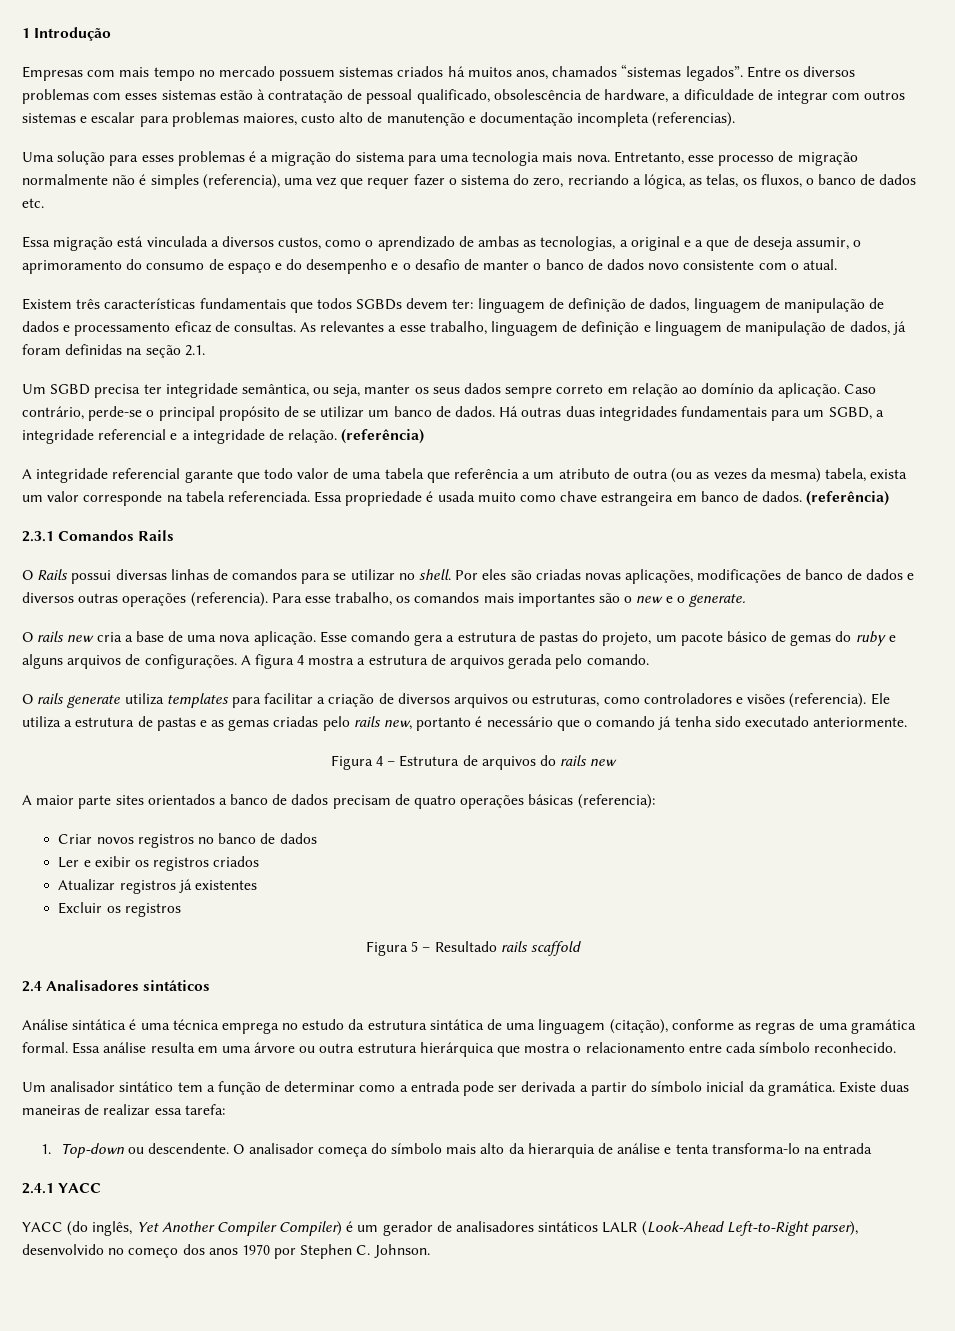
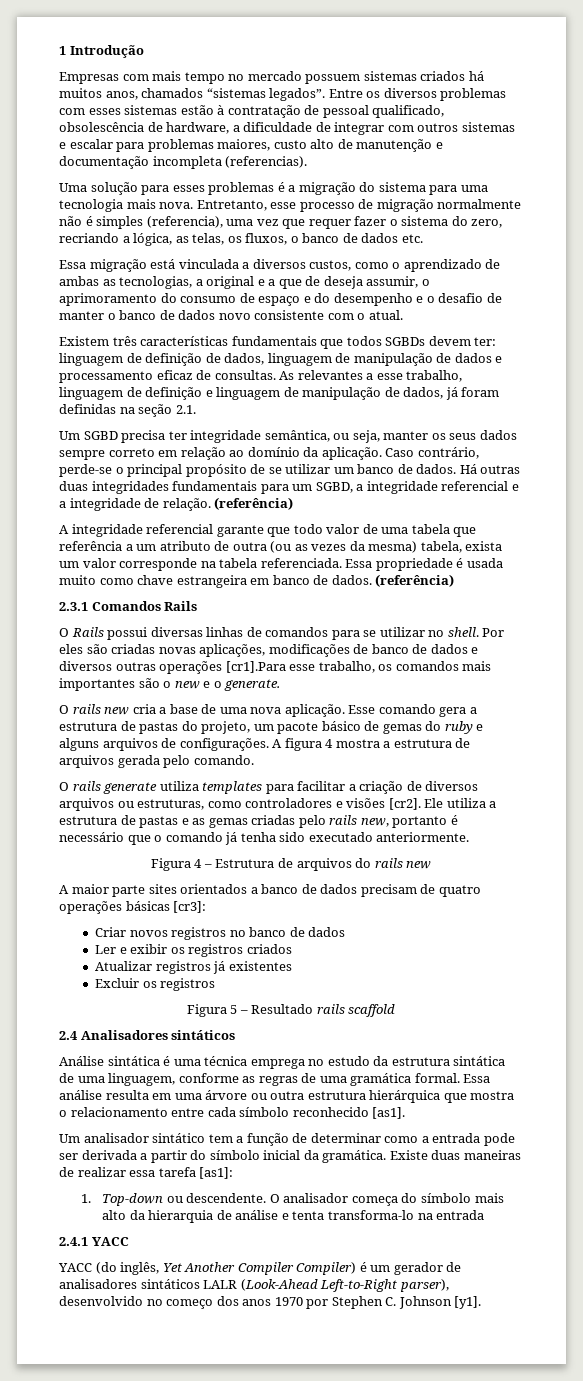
- Por eles são criadas novas aplicações, modificações de banco de dados e diversos outras operações (referencia). Para esse trabalho, os comandos mais importantes são o new e o generate.
+ Por eles são criadas novas aplicações, modificações de banco de dados e diversos outras operações [cr1].Para esse trabalho, os comandos mais importantes são o new e o generate.
- O rails generate utiliza templates para facilitar a criação de diversos arquivos ou estruturas, como controladores e visões (referencia).
+ O rails generate utiliza templates para facilitar a criação de diversos arquivos ou estruturas, como controladores e visões [cr2].
- A maior parte sites orientados a banco de dados precisam de quatro operações básicas (referencia):
+ A maior parte sites orientados a banco de dados precisam de quatro operações básicas [cr3]:
- Análise sintática é uma técnica emprega no estudo da estrutura sintática de uma linguagem (citação), conforme as regras de uma gramática formal.
+ Análise sintática é uma técnica emprega no estudo da estrutura sintática de uma linguagem, conforme as regras de uma gramática formal.
- Essa análise resulta em uma árvore ou outra estrutura hierárquica que mostra o relacionamento entre cada símbolo reconhecido.
+ Essa análise resulta em uma árvore ou outra estrutura hierárquica que mostra o relacionamento entre cada símbolo reconhecido [as1].
- Existe duas maneiras de realizar essa tarefa:
+ Existe duas maneiras de realizar essa tarefa [as1]:
- YACC (do inglês, Yet Another Compiler Compiler) é um gerador de analisadores sintáticos LALR (Look-Ahead Left-to-Right parser), desenvolvido no começo dos anos 1970 por Stephen C. Johnson.
+ YACC (do inglês, Yet Another Compiler Compiler) é um gerador de analisadores sintáticos LALR (Look-Ahead Left-to-Right parser), desenvolvido no começo dos anos 1970 por Stephen C. Johnson [y1].

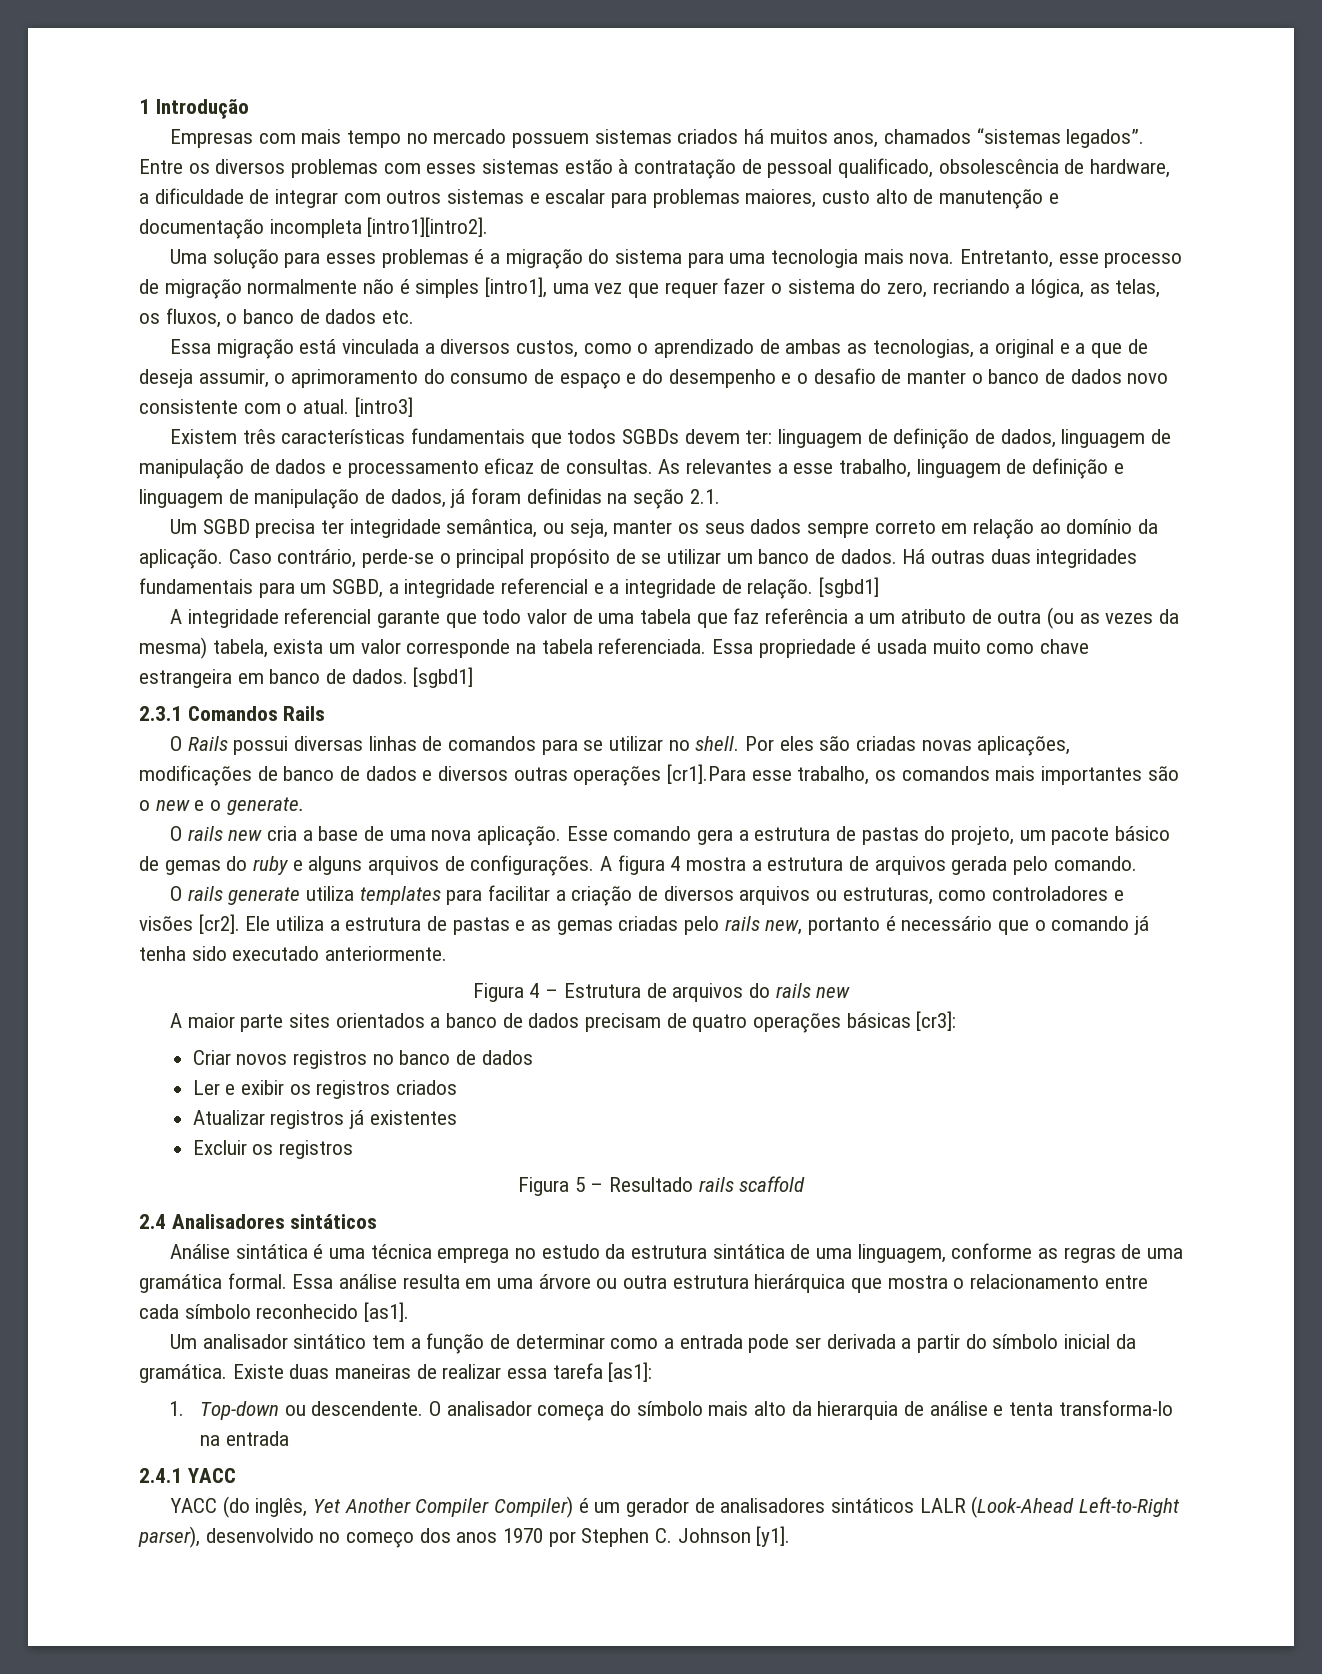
- Entre os diversos problemas com esses sistemas estão à contratação de pessoal qualificado, obsolescência de hardware, a dificuldade de integrar com outros sistemas e escalar para problemas maiores, custo alto de manutenção e documentação incompleta (referencias).
+ Entre os diversos problemas com esses sistemas estão à contratação de pessoal qualificado, obsolescência de hardware, a dificuldade de integrar com outros sistemas e escalar para problemas maiores, custo alto de manutenção e documentação incompleta [intro1][intro2].
- Entretanto, esse processo de migração normalmente não é simples (referencia), uma vez que requer fazer o sistema do zero, recriando a lógica, as telas, os fluxos, o banco de dados etc.
+ Entretanto, esse processo de migração normalmente não é simples [intro1], uma vez que requer fazer o sistema do zero, recriando a lógica, as telas, os fluxos, o banco de dados etc.
+ [intro3]
- Há outras duas integridades fundamentais para um SGBD, a integridade referencial e a integridade de relação. (referência)
+ Há outras duas integridades fundamentais para um SGBD, a integridade referencial e a integridade de relação. [sgbd1]
- A integridade referencial garante que todo valor de uma tabela que referência a um atributo de outra (ou as vezes da mesma) tabela, exista um valor corresponde na tabela referenciada.
+ A integridade referencial garante que todo valor de uma tabela que faz referência a um atributo de outra (ou as vezes da mesma) tabela, exista um valor corresponde na tabela referenciada.
- Essa propriedade é usada muito como chave estrangeira em banco de dados. (referência)
+ Essa propriedade é usada muito como chave estrangeira em banco de dados. [sgbd1]

